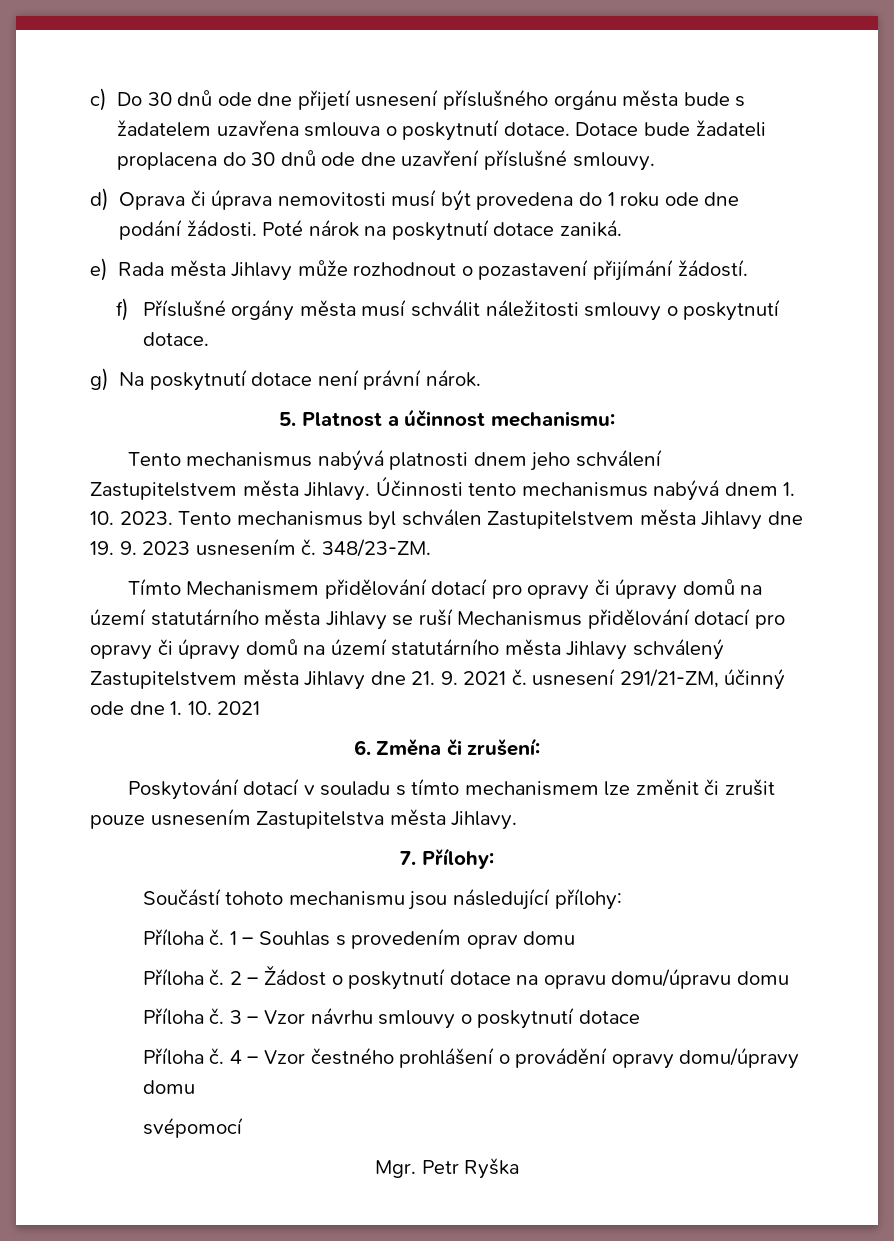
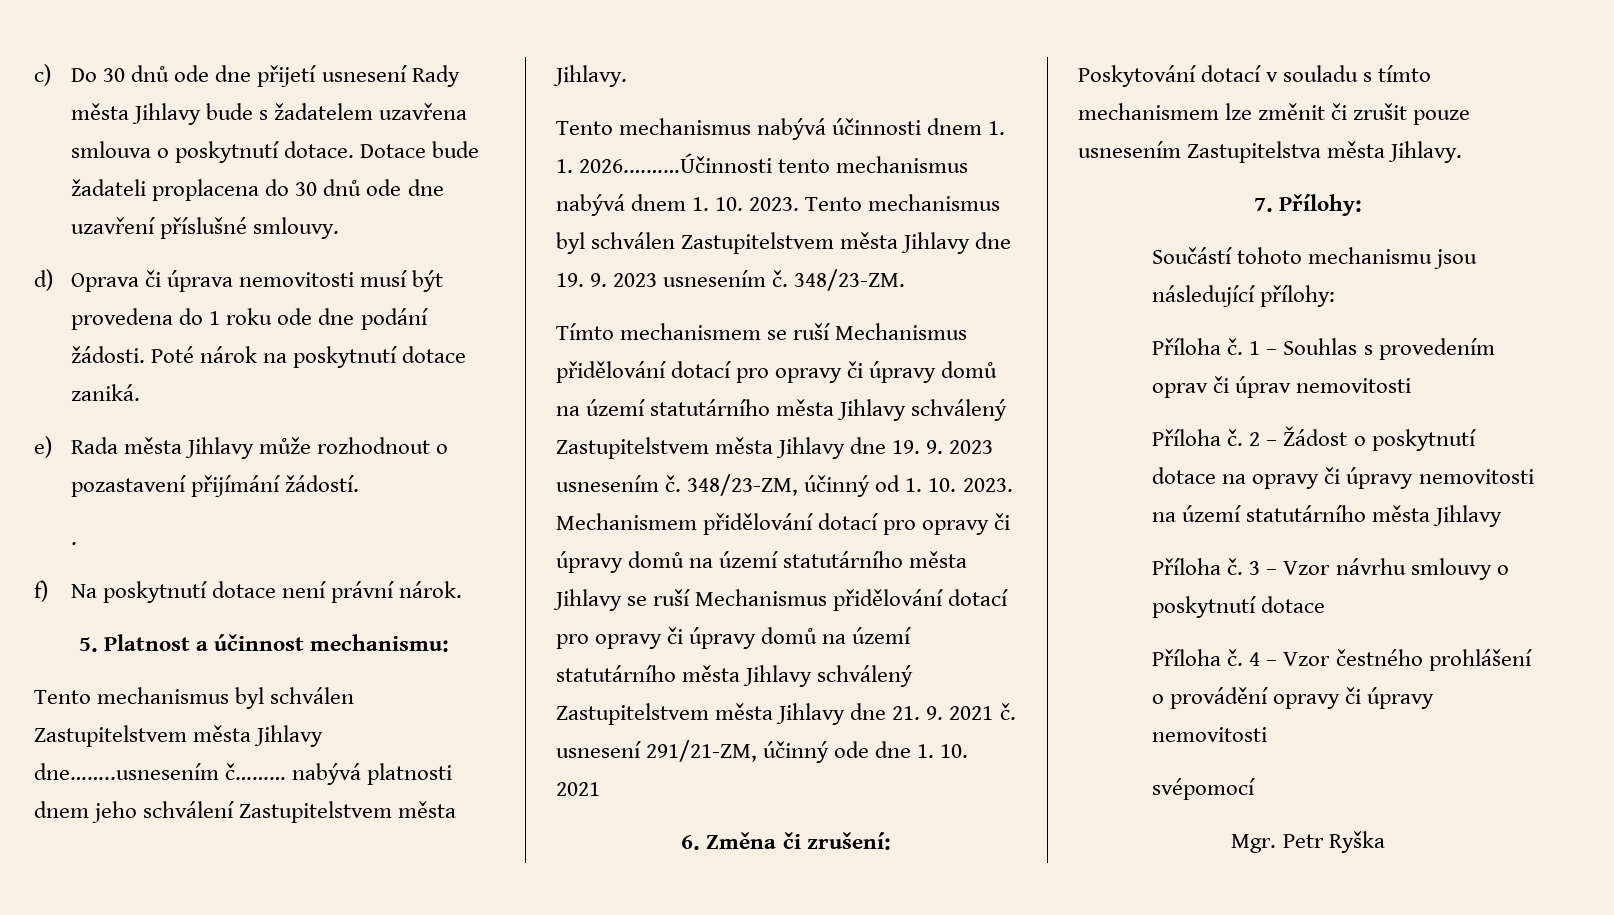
- c) Do 30 dnů ode dne přijetí usnesení příslušného orgánu města bude s žadatelem uzavřena smlouva o poskytnutí dotace.
+ c) Do 30 dnů ode dne přijetí usnesení Rady města Jihlavy bude s žadatelem uzavřena smlouva o poskytnutí dotace.
- f) Příslušné orgány města musí schválit náležitosti smlouvy o poskytnutí dotace.
- g) Na poskytnutí dotace není právní nárok.
+ .
+ f) Na poskytnutí dotace není právní nárok.
- Tento mechanismus nabývá platnosti dnem jeho schválení Zastupitelstvem města Jihlavy. Účinnosti tento mechanismus nabývá dnem 1. 10. 2023.
+ Tento mechanismus byl schválen Zastupitelstvem města Jihlavy dne……..usnesením č……… nabývá platnosti dnem jeho schválení Zastupitelstvem města Jihlavy.
+ Tento mechanismus nabývá účinnosti dnem 1. 1. 2026.………Účinnosti tento mechanismus nabývá dnem 1. 10. 2023.
- Tímto Mechanismem přidělování dotací pro opravy či úpravy domů na území statutárního města Jihlavy se ruší Mechanismus přidělování dotací pro opravy či úpravy domů na území statutárního města Jihlavy schválený Zastupitelstvem města Jihlavy dne 21. 9. 2021 č. usnesení 291/21-ZM, účinný ode dne 1. 10. 2021
+ Tímto mechanismem se ruší Mechanismus přidělování dotací pro opravy či úpravy domů na území statutárního města Jihlavy schválený Zastupitelstvem města Jihlavy dne 19. 9. 2023 usnesením č. 348/23-ZM, účinný od 1. 10. 2023. Mechanismem přidělování dotací pro opravy či úpravy domů na území statutárního města Jihlavy se ruší Mechanismus přidělování dotací pro opravy či úpravy domů na území statutárního města Jihlavy schválený Zastupitelstvem města Jihlavy dne 21. 9. 2021 č. usnesení 291/21-ZM, účinný ode dne 1. 10. 2021
- 1 – Souhlas s provedením oprav domu
+ 1 – Souhlas s provedením oprav či úprav nemovitosti
- 2 – Žádost o poskytnutí dotace na opravu domu/úpravu domu
+ 2 – Žádost o poskytnutí dotace na opravy či úpravy nemovitosti na území statutárního města Jihlavy
- 4 – Vzor čestného prohlášení o provádění opravy domu/úpravy domu
+ 4 – Vzor čestného prohlášení o provádění opravy či úpravy nemovitosti

